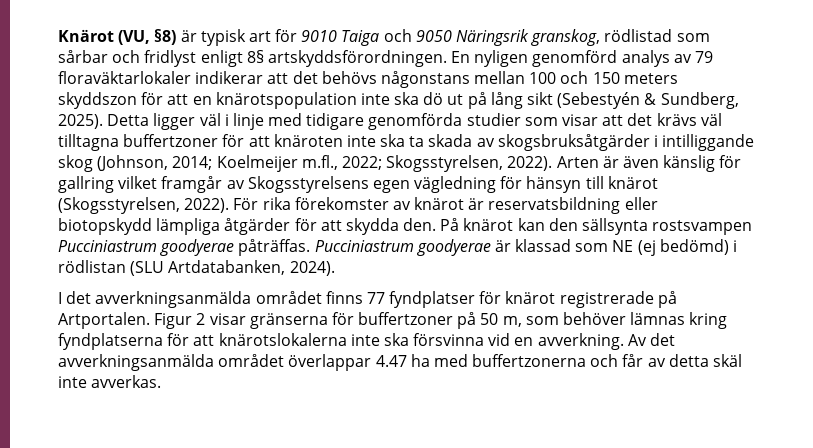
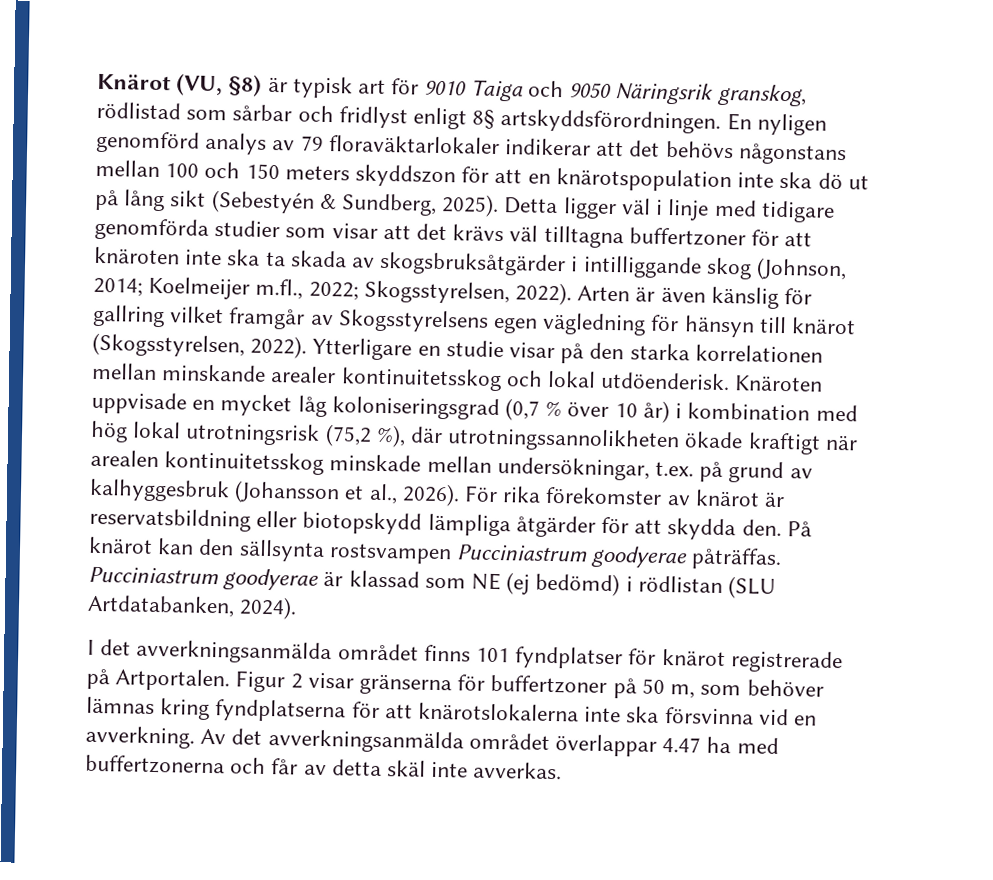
+ Ytterligare en studie visar på den starka korrelationen mellan minskande arealer kontinuitetsskog och lokal utdöenderisk. Knäroten uppvisade en mycket låg koloniseringsgrad (0,7 % över 10 år) i kombination med hög lokal utrotningsrisk (75,2 %), där utrotningssannolikheten ökade kraftigt när arealen kontinuitetsskog minskade mellan undersökningar, t.ex. på grund av kalhyggesbruk (Johansson et al., 2026).
- I det avverkningsanmälda området finns 77 fyndplatser för knärot registrerade på Artportalen.
+ I det avverkningsanmälda området finns 101 fyndplatser för knärot registrerade på Artportalen.

